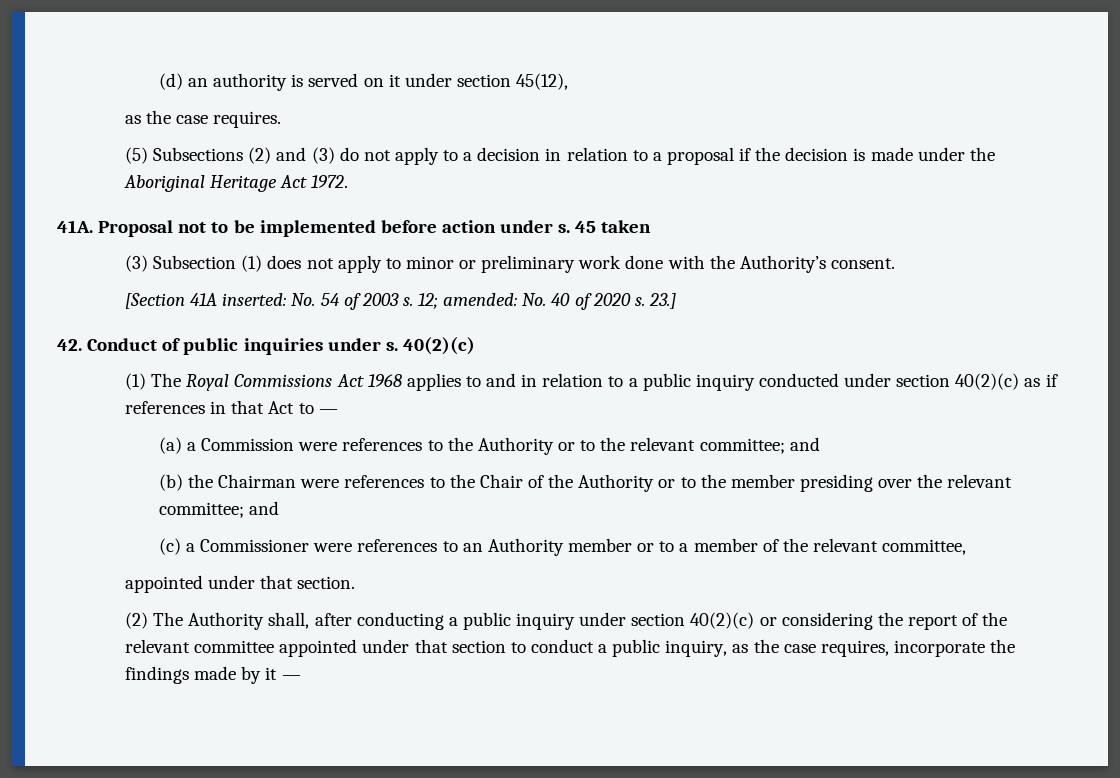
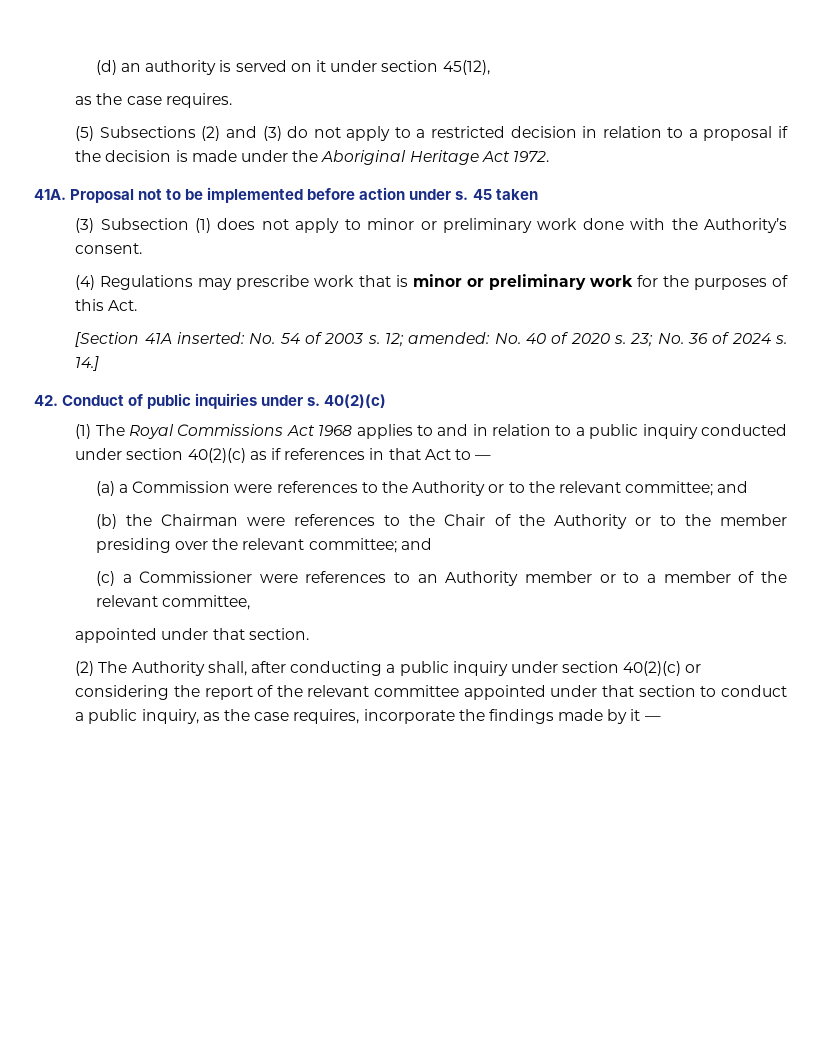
- (5) Subsections (2) and (3) do not apply to a decision in relation to a proposal if the decision is made under the Aboriginal Heritage Act 1972.
+ (5) Subsections (2) and (3) do not apply to a restricted decision in relation to a proposal if the decision is made under the Aboriginal Heritage Act 1972.
+ (4) Regulations may prescribe work that is minor or preliminary work for the purposes of this Act.
- 23.]
+ 23; No. 36 of 2024 s. 14.]

